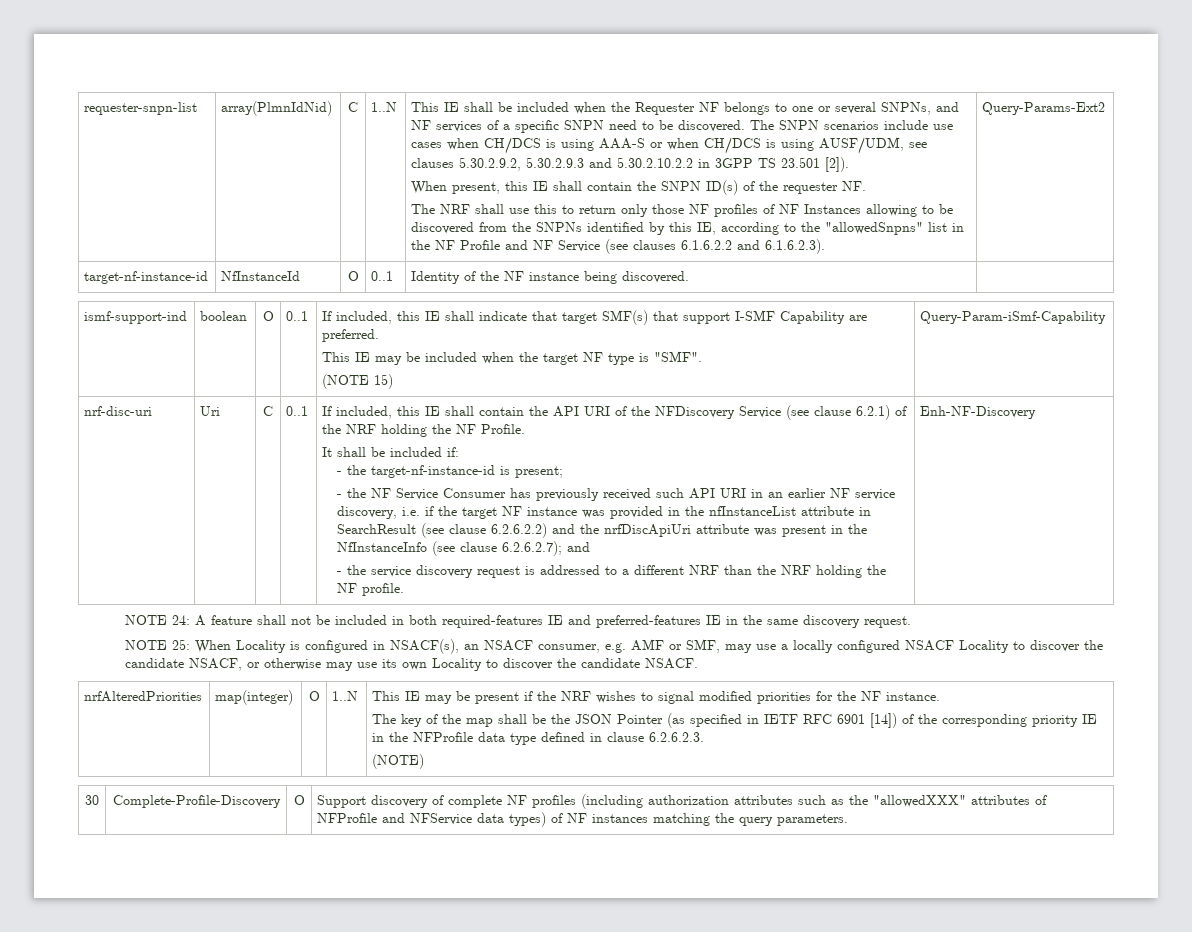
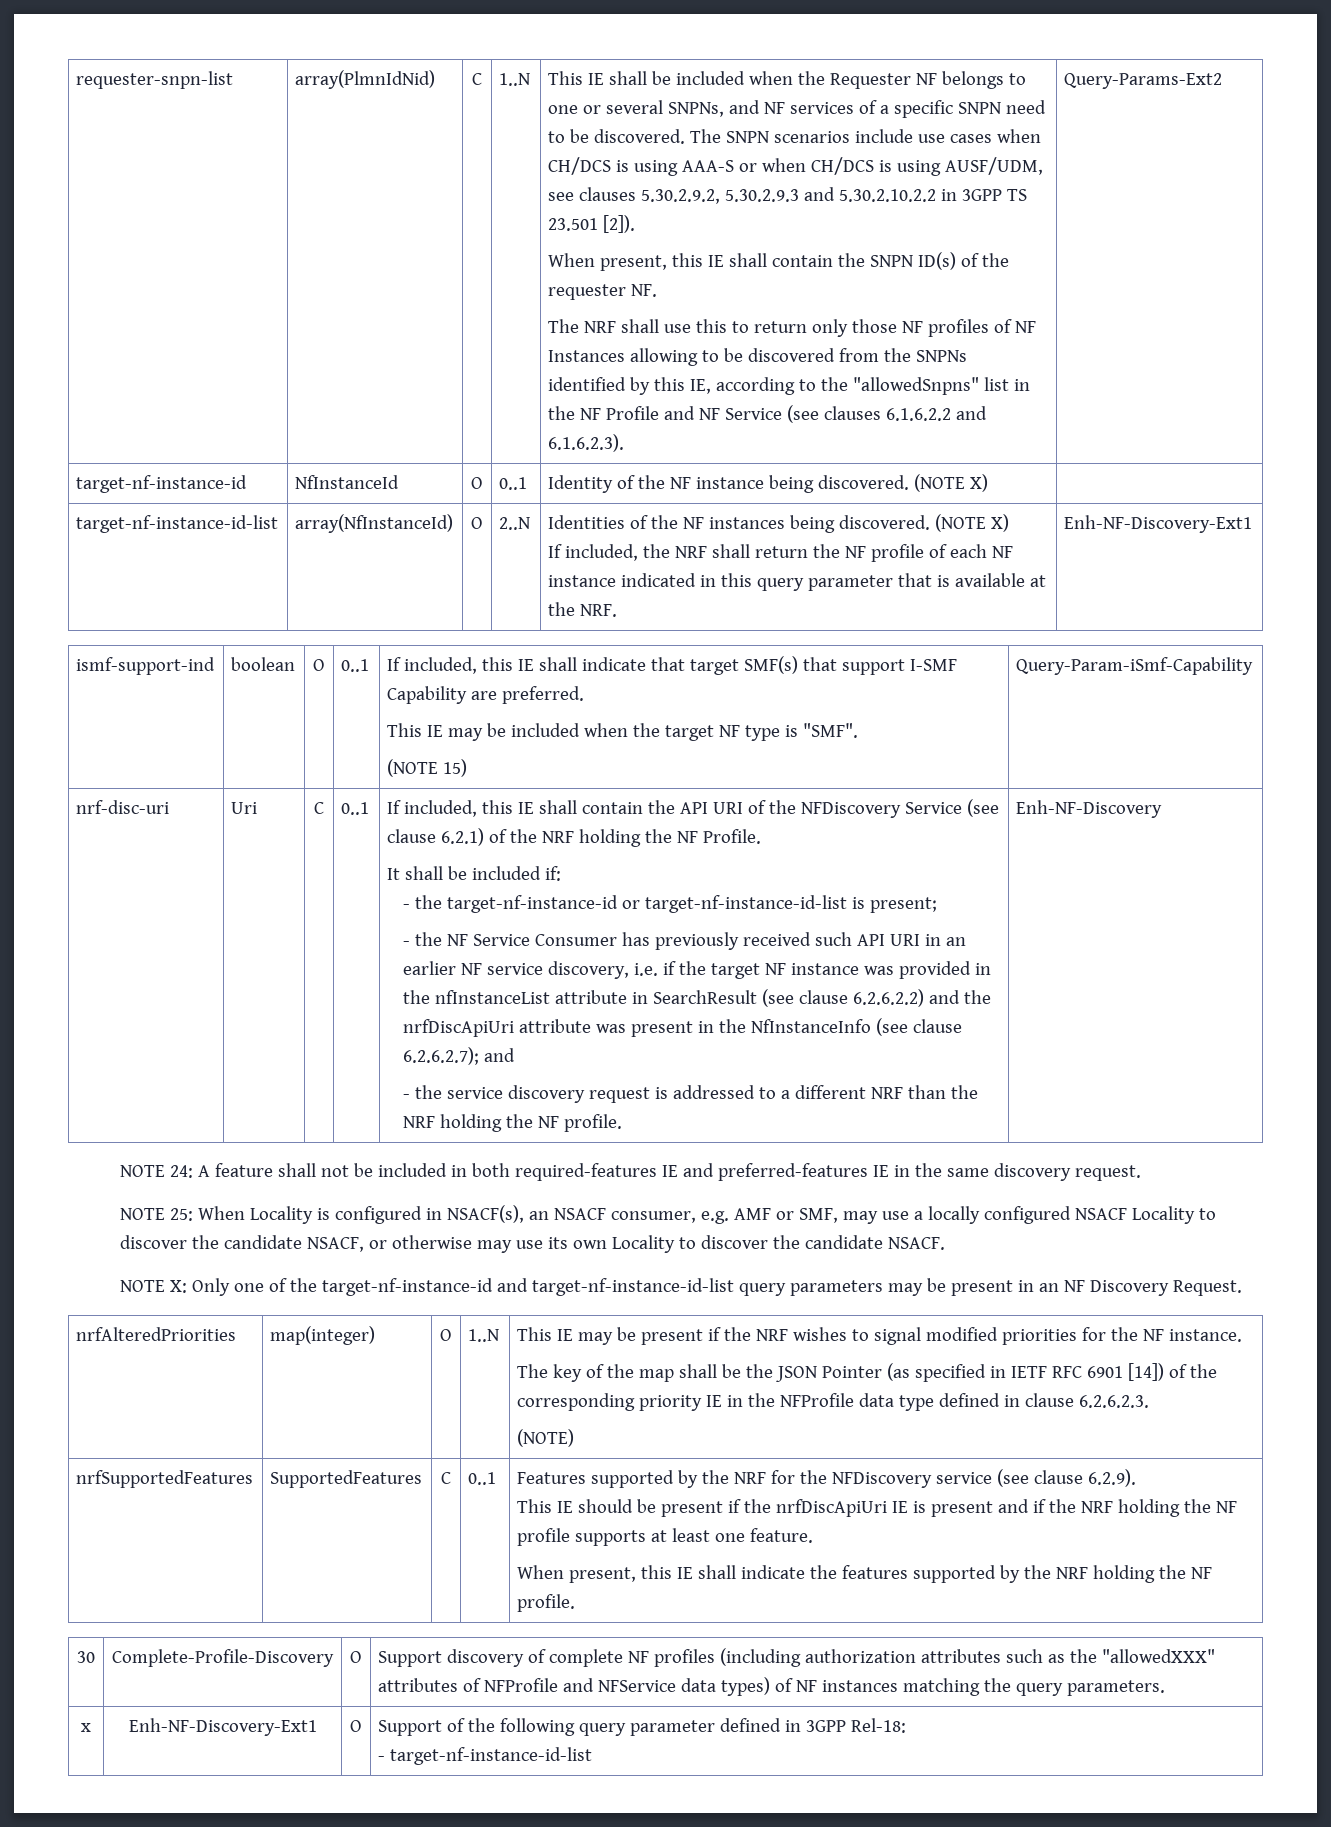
- target-nf-instance-id | NfInstanceId | O | 0..1 | Identity of the NF instance being discovered. |
+ target-nf-instance-id | NfInstanceId | O | 0..1 | Identity of the NF instance being discovered. (NOTE X) |
+ target-nf-instance-id-list | array(NfInstanceId) | O | 2..N | Identities of the NF instances being discovered. (NOTE X)
+ If included, the NRF shall return the NF profile of each NF instance indicated in this query parameter that is available at the NRF. | Enh-NF-Discovery-Ext1
- - the target-nf-instance-id is present;
+ - the target-nf-instance-id or target-nf-instance-id-list is present;
+ NOTE X: Only one of the target-nf-instance-id and target-nf-instance-id-list query parameters may be present in an NF Discovery Request.
+ nrfSupportedFeatures | SupportedFeatures | C | 0..1 | Features supported by the NRF for the NFDiscovery service (see clause 6.2.9).
+ This IE should be present if the nrfDiscApiUri IE is present and if the NRF holding the NF profile supports at least one feature.
+ When present, this IE shall indicate the features supported by the NRF holding the NF profile.
+ x | Enh-NF-Discovery-Ext1 | O | Support of the following query parameter defined in 3GPP Rel-18:
+ - target-nf-instance-id-list

